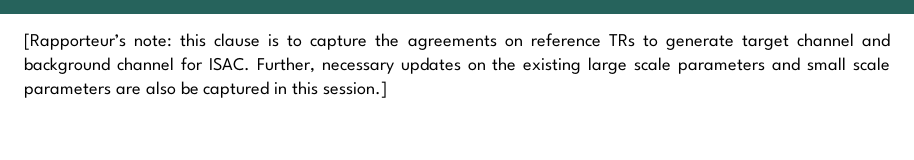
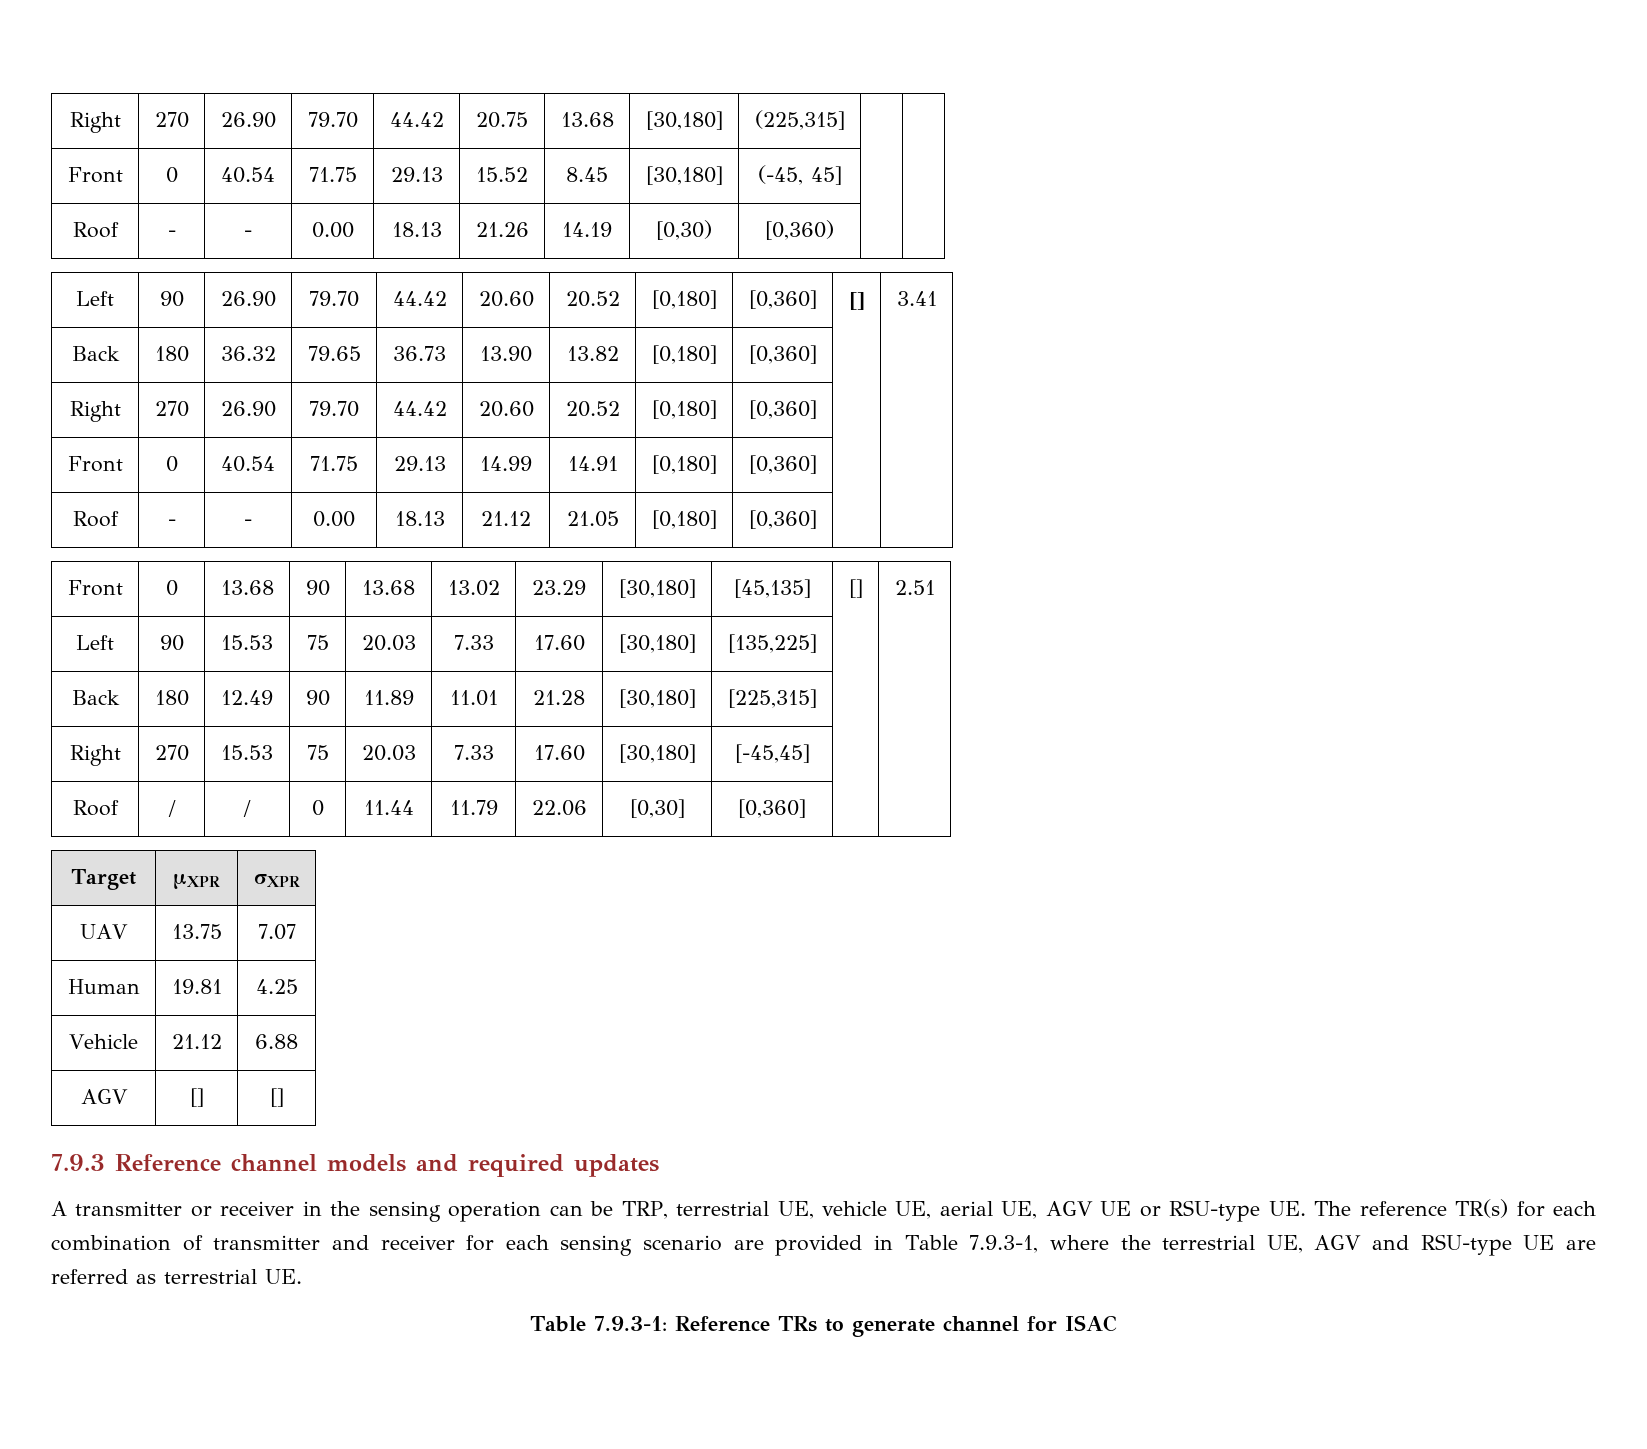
- [Rapporteur’s note: this clause is to capture the agreements on reference TRs to generate target channel and background channel for ISAC. Further, necessary updates on the existing large scale parameters and small scale parameters are also be captured in this session.]
+ Right | 270 | 26.90 | 79.70 | 44.42 | 20.75 | 13.68 | [30,180] | (225,315] | |
+ Front | 0 | 40.54 | 71.75 | 29.13 | 15.52 | 8.45 | [30,180] | (-45, 45] | |
+ Roof | - | - | 0.00 | 18.13 | 21.26 | 14.19 | [0,30) | [0,360) | |
+ Left | 90 | 26.90 | 79.70 | 44.42 | 20.60 | 20.52 | [0,180] | [0,360] | [] | 3.41
+ Back | 180 | 36.32 | 79.65 | 36.73 | 13.90 | 13.82 | [0,180] | [0,360] | |
+ Right | 270 | 26.90 | 79.70 | 44.42 | 20.60 | 20.52 | [0,180] | [0,360] | |
+ Front | 0 | 40.54 | 71.75 | 29.13 | 14.99 | 14.91 | [0,180] | [0,360] | |
+ Roof | - | - | 0.00 | 18.13 | 21.12 | 21.05 | [0,180] | [0,360] | |
+ Front | 0 | 13.68 | 90 | 13.68 | 13.02 | 23.29 | [30,180] | [45,135] | [] | 2.51
+ Left | 90 | 15.53 | 75 | 20.03 | 7.33 | 17.60 | [30,180] | [135,225] | |
+ Back | 180 | 12.49 | 90 | 11.89 | 11.01 | 21.28 | [30,180] | [225,315] | |
+ Right | 270 | 15.53 | 75 | 20.03 | 7.33 | 17.60 | [30,180] | [-45,45] | |
+ Roof | / | / | 0 | 11.44 | 11.79 | 22.06 | [0,30] | [0,360] | |
+ Target | μXPR | σXPR
+ UAV | 13.75 | 7.07
+ Human | 19.81 | 4.25
+ Vehicle | 21.12 | 6.88
+ AGV | [] | []
+ 7.9.3 Reference channel models and required updates
+ A transmitter or receiver in the sensing operation can be TRP, terrestrial UE, vehicle UE, aerial UE, AGV UE or RSU-type UE. The reference TR(s) for each combination of transmitter and receiver for each sensing scenario are provided in Table 7.9.3-1, where the terrestrial UE, AGV and RSU-type UE are referred as terrestrial UE.
+ Table 7.9.3-1: Reference TRs to generate channel for ISAC

